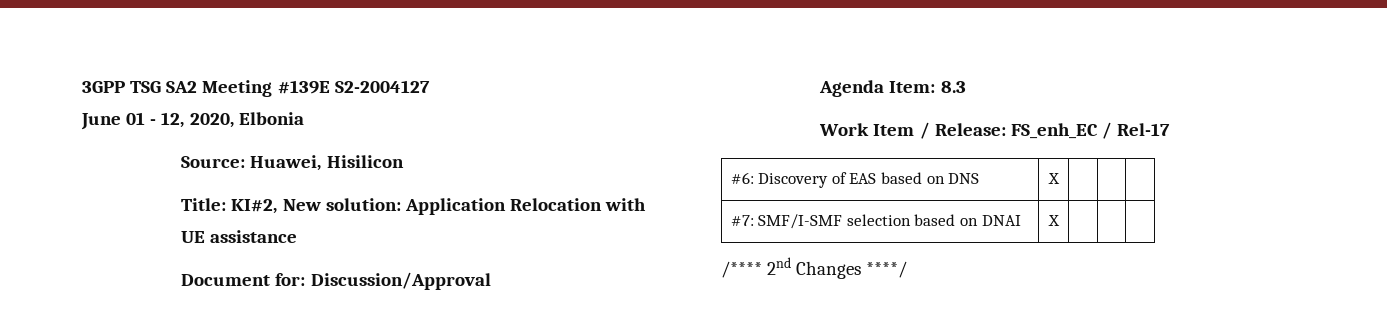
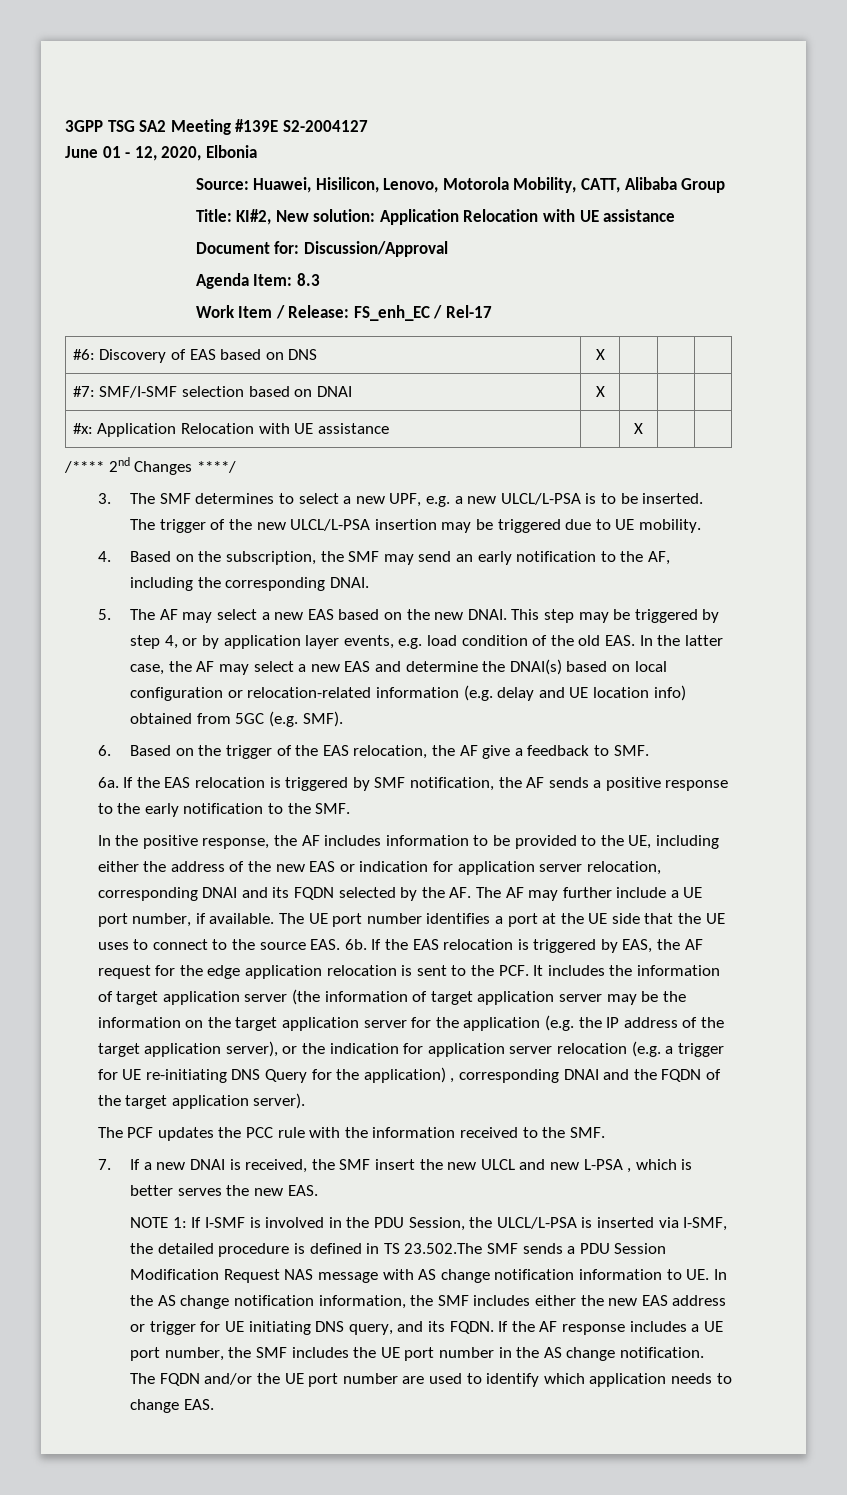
- Source: Huawei, Hisilicon
+ Source: Huawei, Hisilicon, Lenovo, Motorola Mobility, CATT, Alibaba Group
+ #x: Application Relocation with UE assistance | | X | |
  /**** 2nd Changes ****/
+ 3. The SMF determines to select a new UPF, e.g. a new ULCL/L-PSA is to be inserted. The trigger of the new ULCL/L-PSA insertion may be triggered due to UE mobility.
+ 4. Based on the subscription, the SMF may send an early notification to the AF, including the corresponding DNAI.
+ 5. The AF may select a new EAS based on the new DNAI. This step may be triggered by step 4, or by application layer events, e.g. load condition of the old EAS. In the latter case, the AF may select a new EAS and determine the DNAI(s) based on local configuration or relocation-related information (e.g. delay and UE location info) obtained from 5GC (e.g. SMF).
+ 6. Based on the trigger of the EAS relocation, the AF give a feedback to SMF.
+ 6a. If the EAS relocation is triggered by SMF notification, the AF sends a positive response to the early notification to the SMF.
+ In the positive response, the AF includes information to be provided to the UE, including either the address of the new EAS or indication for application server relocation, corresponding DNAI and its FQDN selected by the AF. The AF may further include a UE port number, if available. The UE port number identifies a port at the UE side that the UE uses to connect to the source EAS. 6b. If the EAS relocation is triggered by EAS, the AF request for the edge application relocation is sent to the PCF. It includes the information of target application server (the information of target application server may be the information on the target application server for the application (e.g. the IP address of the target application server), or the indication for application server relocation (e.g. a trigger for UE re-initiating DNS Query for the application) , corresponding DNAI and the FQDN of the target application server).
+ The PCF updates the PCC rule with the information received to the SMF.
+ 7. If a new DNAI is received, the SMF insert the new ULCL and new L-PSA , which is better serves the new EAS.
+ NOTE 1: If I-SMF is involved in the PDU Session, the ULCL/L-PSA is inserted via I-SMF, the detailed procedure is defined in TS 23.502.The SMF sends a PDU Session Modification Request NAS message with AS change notification information to UE. In the AS change notification information, the SMF includes either the new EAS address or trigger for UE initiating DNS query, and its FQDN. If the AF response includes a UE port number, the SMF includes the UE port number in the AS change notification. The FQDN and/or the UE port number are used to identify which application needs to change EAS.

